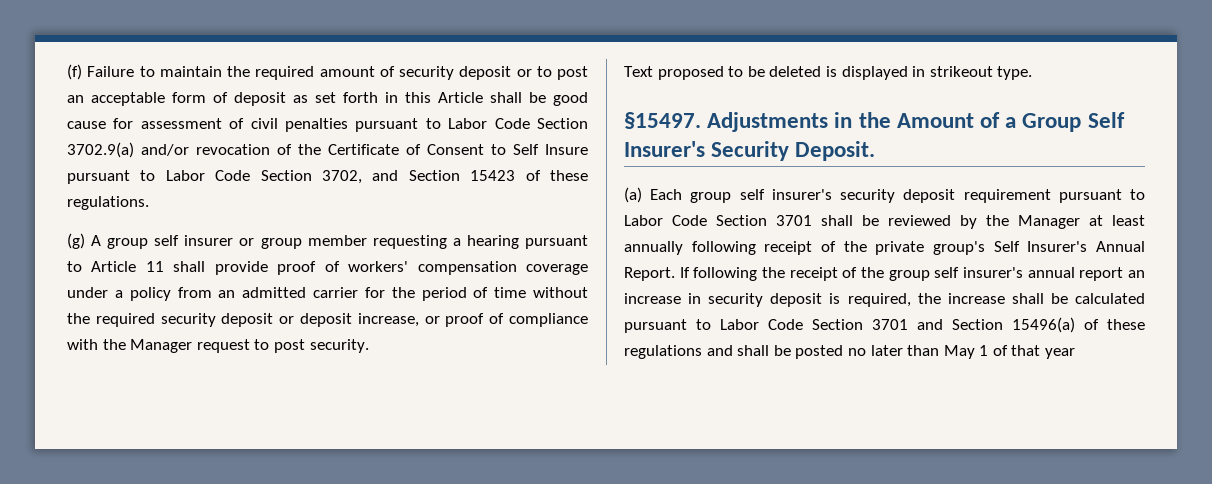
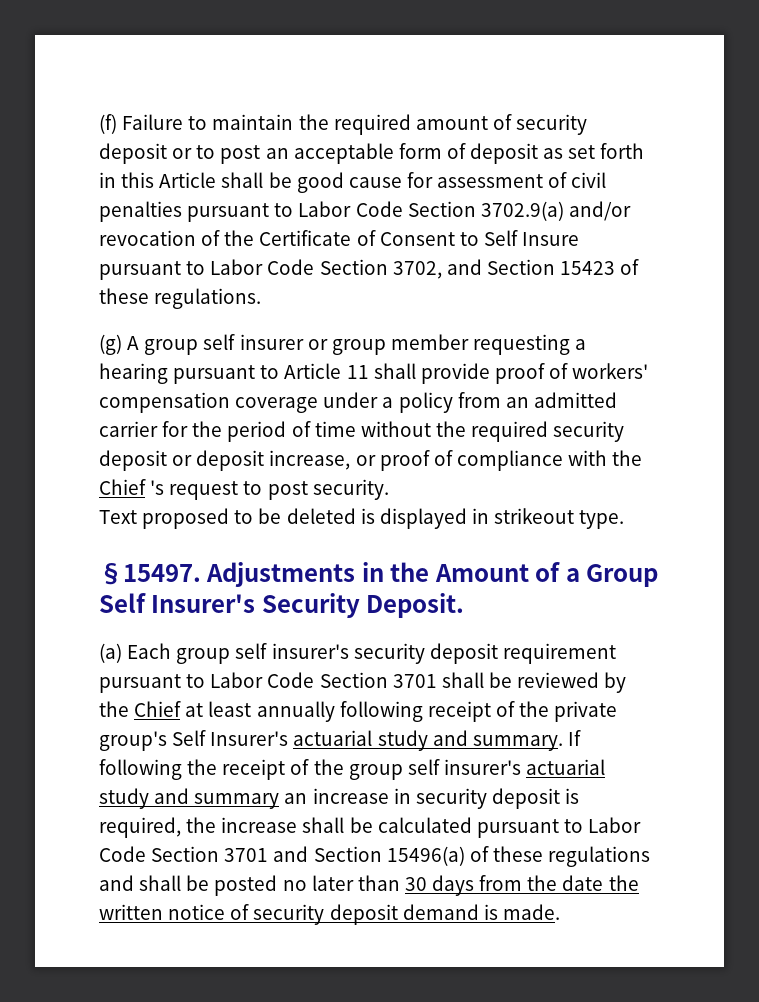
- (g) A group self insurer or group member requesting a hearing pursuant to Article 11 shall provide proof of workers' compensation coverage under a policy from an admitted carrier for the period of time without the required security deposit or deposit increase, or proof of compliance with the Manager request to post security.
+ (g) A group self insurer or group member requesting a hearing pursuant to Article 11 shall provide proof of workers' compensation coverage under a policy from an admitted carrier for the period of time without the required security deposit or deposit increase, or proof of compliance with the Chief 's request to post security.
- (a) Each group self insurer's security deposit requirement pursuant to Labor Code Section 3701 shall be reviewed by the Manager at least annually following receipt of the private group's Self Insurer's Annual Report.
+ (a) Each group self insurer's security deposit requirement pursuant to Labor Code Section 3701 shall be reviewed by the Chief at least annually following receipt of the private group's Self Insurer's actuarial study and summary.
- If following the receipt of the group self insurer's annual report an increase in security deposit is required, the increase shall be calculated pursuant to Labor Code Section 3701 and Section 15496(a) of these regulations and shall be posted no later than May 1 of that year
+ If following the receipt of the group self insurer's actuarial study and summary an increase in security deposit is required, the increase shall be calculated pursuant to Labor Code Section 3701 and Section 15496(a) of these regulations and shall be posted no later than 30 days from the date the written notice of security deposit demand is made.

